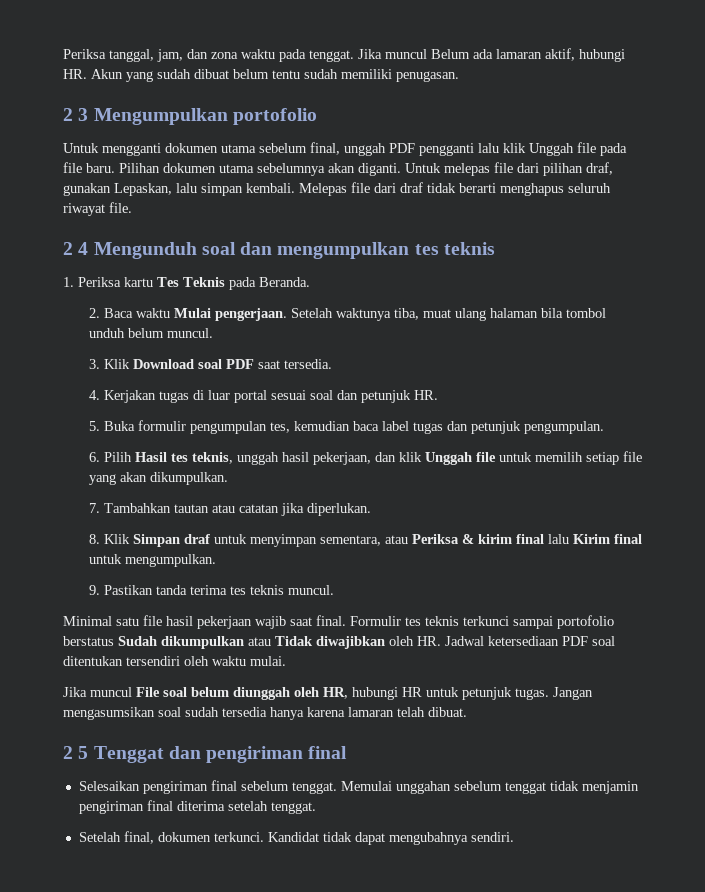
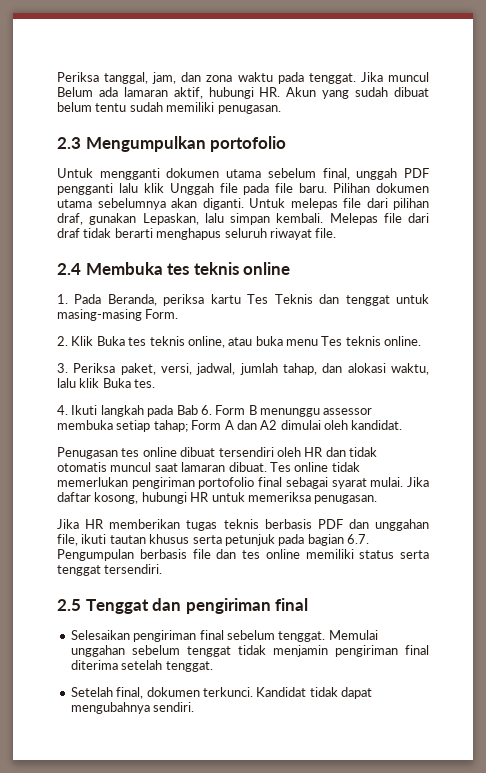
- 2 3 Mengumpulkan portofolio
+ 2.3 Mengumpulkan portofolio
- 2 4 Mengunduh soal dan mengumpulkan tes teknis
+ 2.4 Membuka tes teknis online
- 1. Periksa kartu Tes Teknis pada Beranda.
- 2. Baca waktu Mulai pengerjaan. Setelah waktunya tiba, muat ulang halaman bila tombol unduh belum muncul.
- 3. Klik Download soal PDF saat tersedia.
- 4. Kerjakan tugas di luar portal sesuai soal dan petunjuk HR.
- 5. Buka formulir pengumpulan tes, kemudian baca label tugas dan petunjuk pengumpulan.
- 6. Pilih Hasil tes teknis, unggah hasil pekerjaan, dan klik Unggah file untuk memilih setiap file yang akan dikumpulkan.
- 7. Tambahkan tautan atau catatan jika diperlukan.
- 8. Klik Simpan draf untuk menyimpan sementara, atau Periksa & kirim final lalu Kirim final untuk mengumpulkan.
- 9. Pastikan tanda terima tes teknis muncul.
- Minimal satu file hasil pekerjaan wajib saat final. Formulir tes teknis terkunci sampai portofolio berstatus Sudah dikumpulkan atau Tidak diwajibkan oleh HR. Jadwal ketersediaan PDF soal ditentukan tersendiri oleh waktu mulai.
- Jika muncul File soal belum diunggah oleh HR, hubungi HR untuk petunjuk tugas. Jangan mengasumsikan soal sudah tersedia hanya karena lamaran telah dibuat.
- 2 5 Tenggat dan pengiriman final
+ 1. Pada Beranda, periksa kartu Tes Teknis dan tenggat untuk masing-masing Form.
+ 2. Klik Buka tes teknis online, atau buka menu Tes teknis online.
+ 3. Periksa paket, versi, jadwal, jumlah tahap, dan alokasi waktu, lalu klik Buka tes.
+ 4. Ikuti langkah pada Bab 6. Form B menunggu assessor membuka setiap tahap; Form A dan A2 dimulai oleh kandidat.
+ Penugasan tes online dibuat tersendiri oleh HR dan tidak otomatis muncul saat lamaran dibuat. Tes online tidak memerlukan pengiriman portofolio final sebagai syarat mulai. Jika daftar kosong, hubungi HR untuk memeriksa penugasan.
+ Jika HR memberikan tugas teknis berbasis PDF dan unggahan file, ikuti tautan khusus serta petunjuk pada bagian 6.7. Pengumpulan berbasis file dan tes online memiliki status serta tenggat tersendiri.
+ 2.5 Tenggat dan pengiriman final

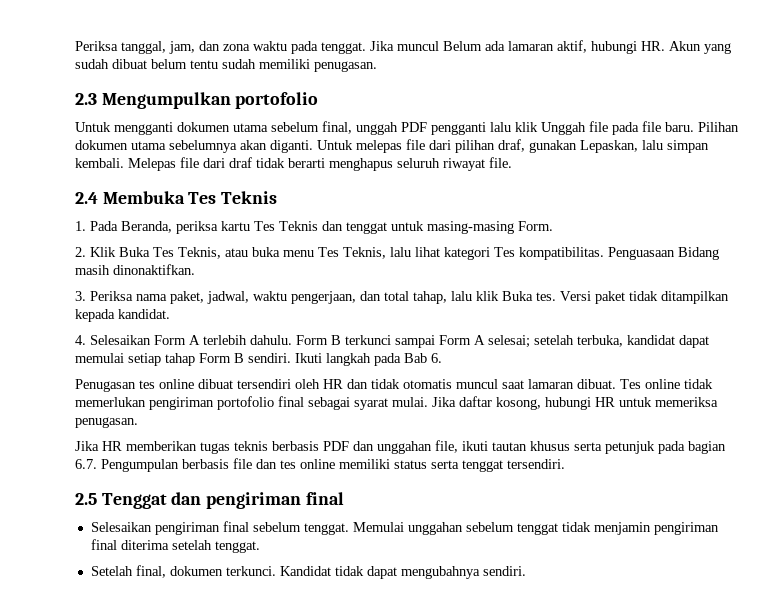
- 2.4 Membuka tes teknis online
+ 2.4 Membuka Tes Teknis
- 2. Klik Buka tes teknis online, atau buka menu Tes teknis online.
- 3. Periksa paket, versi, jadwal, jumlah tahap, dan alokasi waktu, lalu klik Buka tes.
- 4. Ikuti langkah pada Bab 6. Form B menunggu assessor membuka setiap tahap; Form A dan A2 dimulai oleh kandidat.
+ 2. Klik Buka Tes Teknis, atau buka menu Tes Teknis, lalu lihat kategori Tes kompatibilitas. Penguasaan Bidang masih dinonaktifkan.
+ 3. Periksa nama paket, jadwal, waktu pengerjaan, dan total tahap, lalu klik Buka tes. Versi paket tidak ditampilkan kepada kandidat.
+ 4. Selesaikan Form A terlebih dahulu. Form B terkunci sampai Form A selesai; setelah terbuka, kandidat dapat memulai setiap tahap Form B sendiri. Ikuti langkah pada Bab 6.

